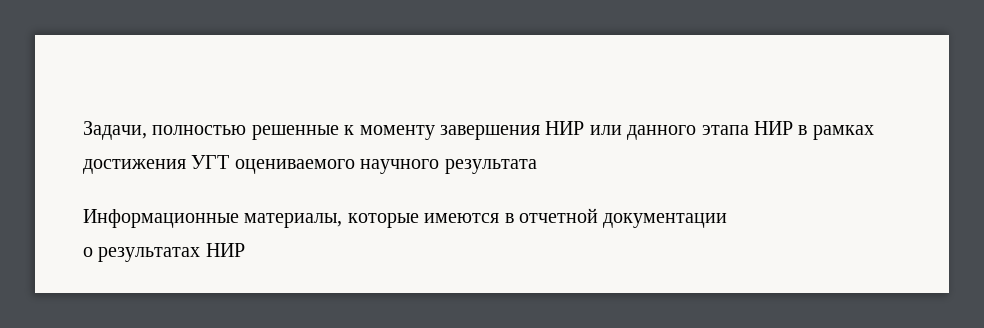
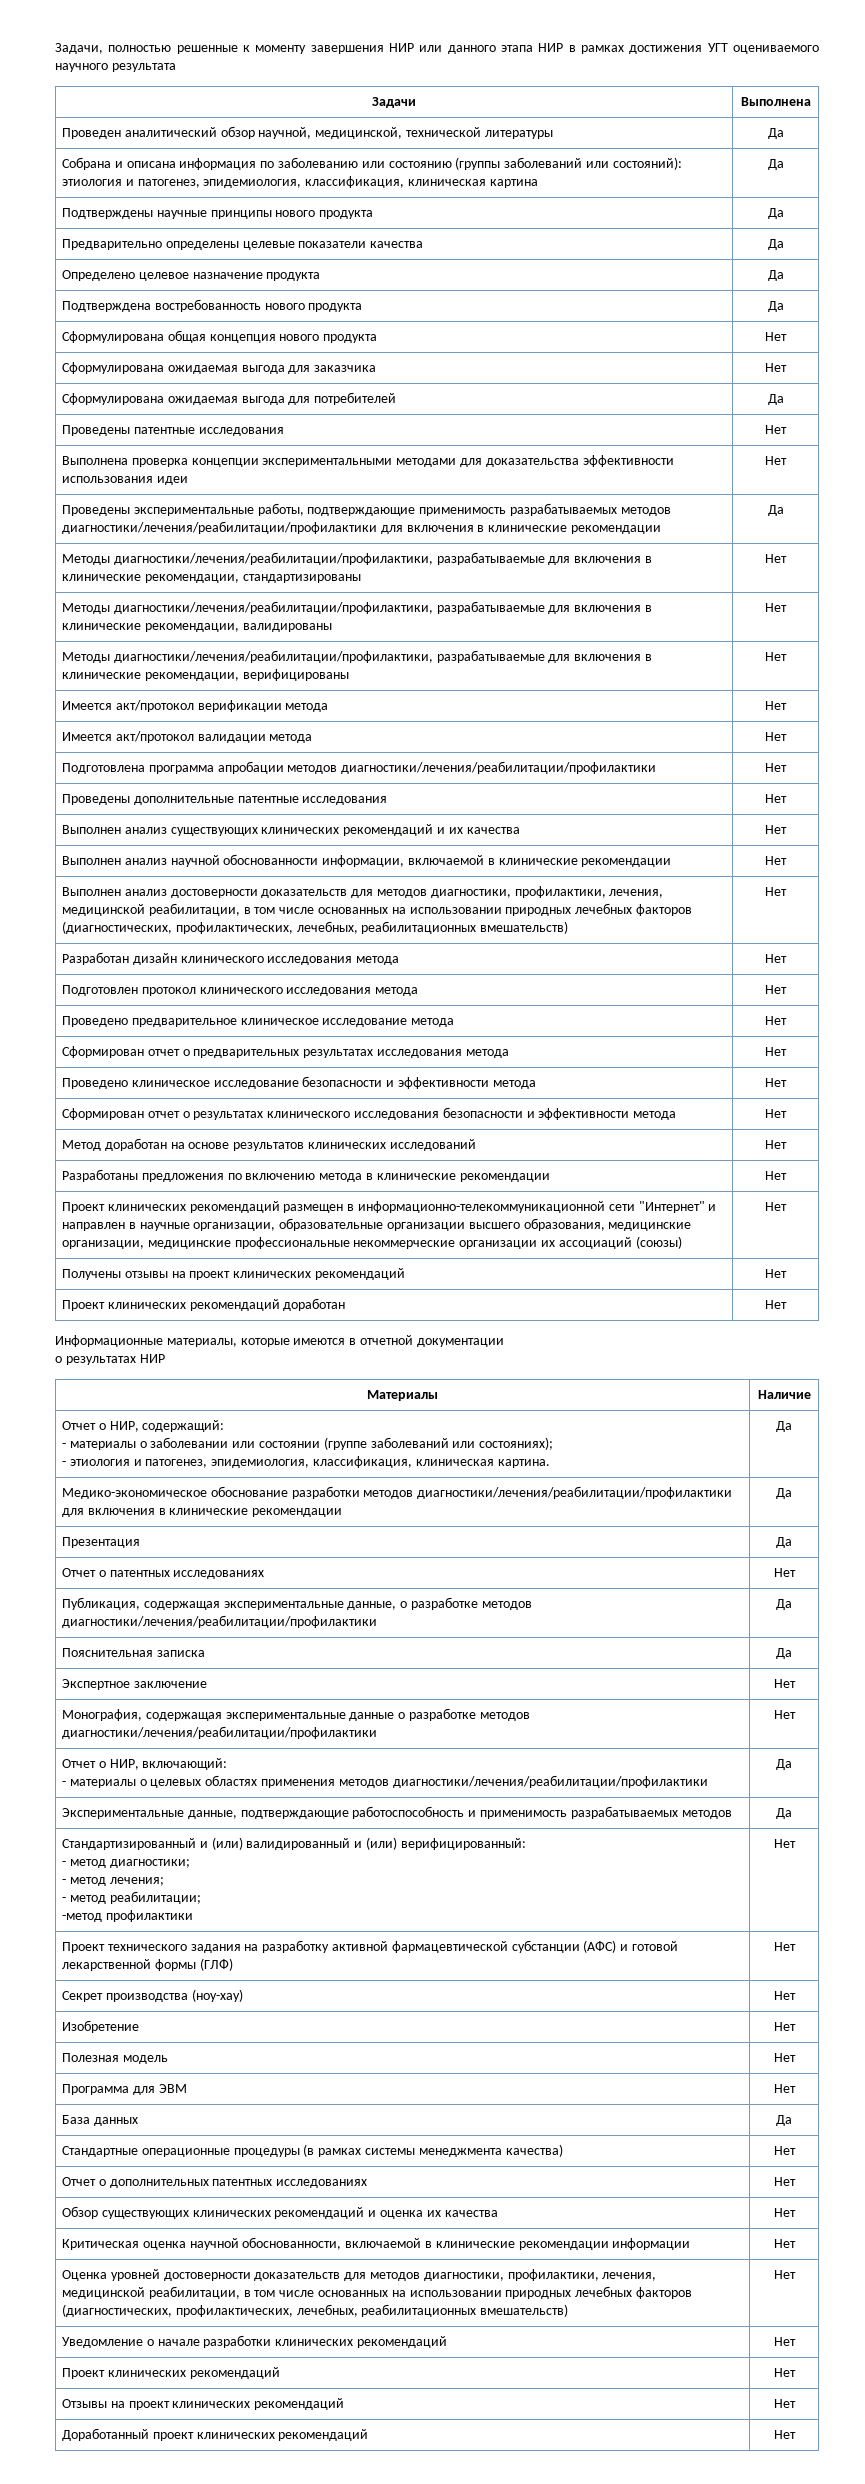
+ Задачи | Выполнена
+ Проведен аналитический обзор научной, медицинской, технической литературы | Да
+ Собрана и описана информация по заболеванию или состоянию (группы заболеваний или состояний): этиология и патогенез, эпидемиология, классификация, клиническая картина | Да
+ Подтверждены научные принципы нового продукта | Да
+ Предварительно определены целевые показатели качества | Да
+ Определено целевое назначение продукта | Да
+ Подтверждена востребованность нового продукта | Да
+ Сформулирована общая концепция нового продукта | Нет
+ Сформулирована ожидаемая выгода для заказчика | Нет
+ Сформулирована ожидаемая выгода для потребителей | Да
+ Проведены патентные исследования | Нет
+ Выполнена проверка концепции экспериментальными методами для доказательства эффективности использования идеи | Нет
+ Проведены экспериментальные работы, подтверждающие применимость разрабатываемых методов диагностики/лечения/реабилитации/профилактики для включения в клинические рекомендации | Да
+ Методы диагностики/лечения/реабилитации/профилактики, разрабатываемые для включения в клинические рекомендации, стандартизированы | Нет
+ Методы диагностики/лечения/реабилитации/профилактики, разрабатываемые для включения в клинические рекомендации, валидированы | Нет
+ Методы диагностики/лечения/реабилитации/профилактики, разрабатываемые для включения в клинические рекомендации, верифицированы | Нет
+ Имеется акт/протокол верификации метода | Нет
+ Имеется акт/протокол валидации метода | Нет
+ Подготовлена программа апробации методов диагностики/лечения/реабилитации/профилактики | Нет
+ Проведены дополнительные патентные исследования | Нет
+ Выполнен анализ существующих клинических рекомендаций и их качества | Нет
+ Выполнен анализ научной обоснованности информации, включаемой в клинические рекомендации | Нет
+ Выполнен анализ достоверности доказательств для методов диагностики, профилактики, лечения, медицинской реабилитации, в том числе основанных на использовании природных лечебных факторов (диагностических, профилактических, лечебных, реабилитационных вмешательств) | Нет
+ Разработан дизайн клинического исследования метода | Нет
+ Подготовлен протокол клинического исследования метода | Нет
+ Проведено предварительное клиническое исследование метода | Нет
+ Сформирован отчет о предварительных результатах исследования метода | Нет
+ Проведено клиническое исследование безопасности и эффективности метода | Нет
+ Сформирован отчет о результатах клинического исследования безопасности и эффективности метода | Нет
+ Метод доработан на основе результатов клинических исследований | Нет
+ Разработаны предложения по включению метода в клинические рекомендации | Нет
+ Проект клинических рекомендаций размещен в информационно-телекоммуникационной сети "Интернет" и направлен в научные организации, образовательные организации высшего образования, медицинские организации, медицинские профессиональные некоммерческие организации их ассоциаций (союзы) | Нет
+ Получены отзывы на проект клинических рекомендаций | Нет
+ Проект клинических рекомендаций доработан | Нет
+ Материалы | Наличие
+ Отчет о НИР, содержащий:
+ - материалы о заболевании или состоянии (группе заболеваний или состояниях);
+ - этиология и патогенез, эпидемиология, классификация, клиническая картина. | Да
+ Медико-экономическое обоснование разработки методов диагностики/лечения/реабилитации/профилактики для включения в клинические рекомендации | Да
+ Презентация | Да
+ Отчет о патентных исследованиях | Нет
+ Публикация, содержащая экспериментальные данные, о разработке методов диагностики/лечения/реабилитации/профилактики | Да
+ Пояснительная записка | Да
+ Экспертное заключение | Нет
+ Монография, содержащая экспериментальные данные о разработке методов диагностики/лечения/реабилитации/профилактики | Нет
+ Отчет о НИР, включающий:
+ - материалы о целевых областях применения методов диагностики/лечения/реабилитации/профилактики | Да
+ Экспериментальные данные, подтверждающие работоспособность и применимость разрабатываемых методов | Да
+ Стандартизированный и (или) валидированный и (или) верифицированный:
+ - метод диагностики;
+ - метод лечения;
+ - метод реабилитации;
+ -метод профилактики | Нет
+ Проект технического задания на разработку активной фармацевтической субстанции (АФС) и готовой лекарственной формы (ГЛФ) | Нет
+ Секрет производства (ноу-хау) | Нет
+ Изобретение | Нет
+ Полезная модель | Нет
+ Программа для ЭВМ | Нет
+ База данных | Да
+ Стандартные операционные процедуры (в рамках системы менеджмента качества) | Нет
+ Отчет о дополнительных патентных исследованиях | Нет
+ Обзор существующих клинических рекомендаций и оценка их качества | Нет
+ Критическая оценка научной обоснованности, включаемой в клинические рекомендации информации | Нет
+ Оценка уровней достоверности доказательств для методов диагностики, профилактики, лечения, медицинской реабилитации, в том числе основанных на использовании природных лечебных факторов (диагностических, профилактических, лечебных, реабилитационных вмешательств) | Нет
+ Уведомление о начале разработки клинических рекомендаций | Нет
+ Проект клинических рекомендаций | Нет
+ Отзывы на проект клинических рекомендаций | Нет
+ Доработанный проект клинических рекомендаций | Нет

